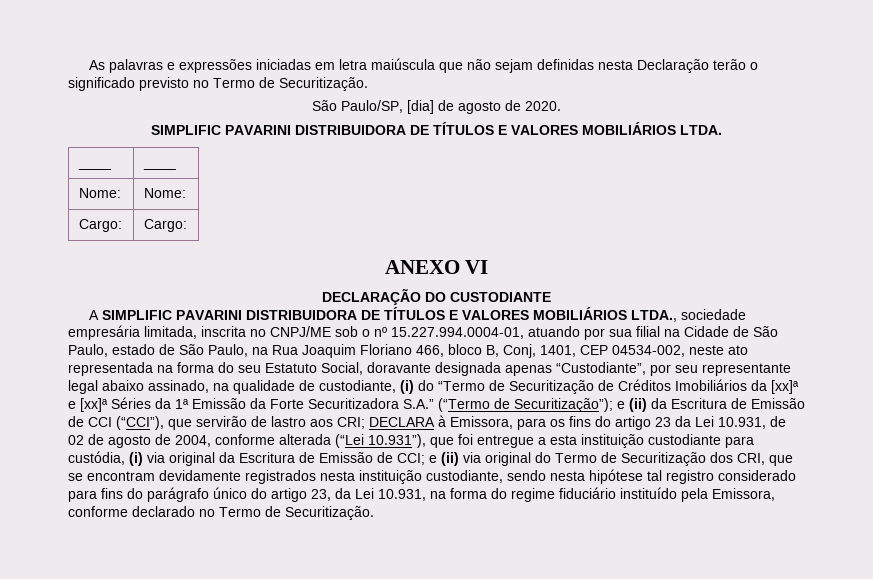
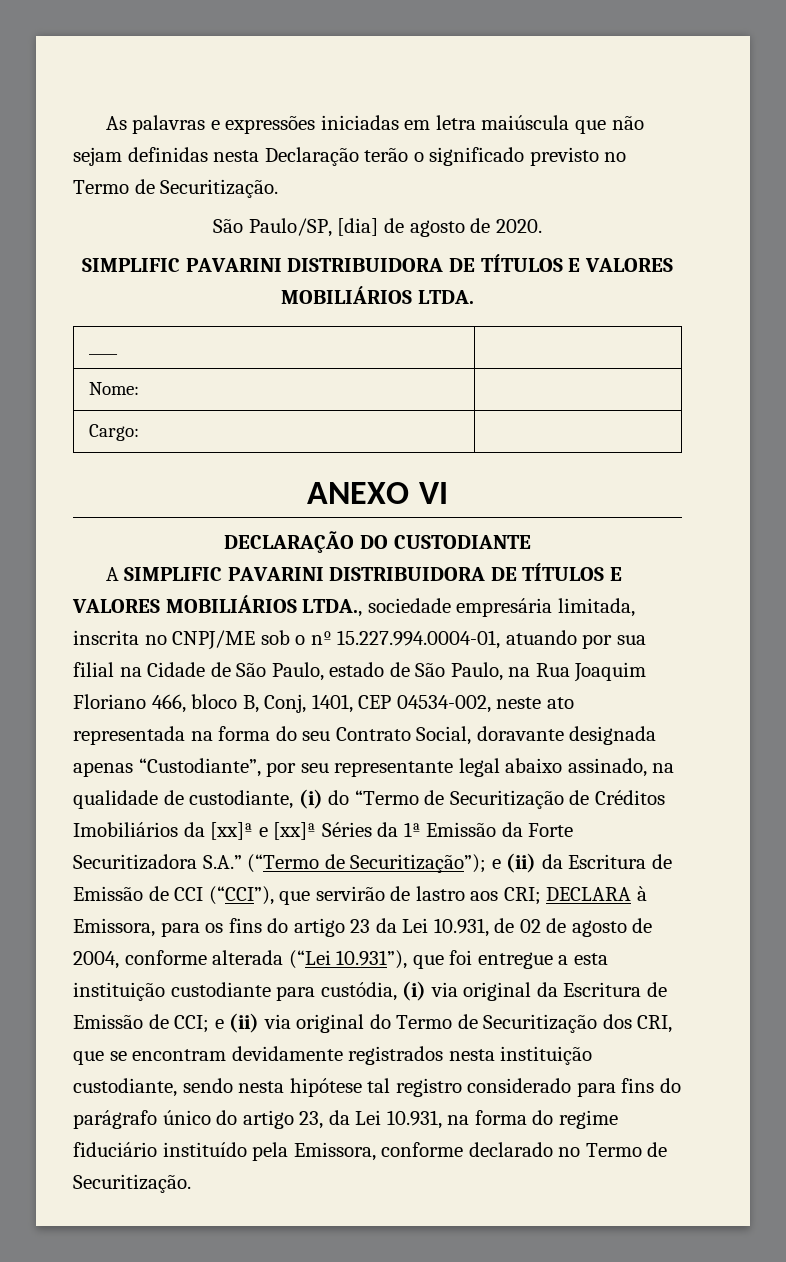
- ____ | ____
+ ____ |
- Nome: | Nome:
+ Nome: |
- Cargo: | Cargo:
+ Cargo: |
- A SIMPLIFIC PAVARINI DISTRIBUIDORA DE TÍTULOS E VALORES MOBILIÁRIOS LTDA., sociedade empresária limitada, inscrita no CNPJ/ME sob o nº 15.227.994.0004-01, atuando por sua filial na Cidade de São Paulo, estado de São Paulo, na Rua Joaquim Floriano 466, bloco B, Conj, 1401, CEP 04534-002, neste ato representada na forma do seu Estatuto Social, doravante designada apenas “Custodiante”, por seu representante legal abaixo assinado, na qualidade de custodiante, (i) do “Termo de Securitização de Créditos Imobiliários da [xx]ª e [xx]ª Séries da 1ª Emissão da Forte Securitizadora S.A.” (“Termo de Securitização”);
+ A SIMPLIFIC PAVARINI DISTRIBUIDORA DE TÍTULOS E VALORES MOBILIÁRIOS LTDA., sociedade empresária limitada, inscrita no CNPJ/ME sob o nº 15.227.994.0004-01, atuando por sua filial na Cidade de São Paulo, estado de São Paulo, na Rua Joaquim Floriano 466, bloco B, Conj, 1401, CEP 04534-002, neste ato representada na forma do seu Contrato Social, doravante designada apenas “Custodiante”, por seu representante legal abaixo assinado, na qualidade de custodiante, (i) do “Termo de Securitização de Créditos Imobiliários da [xx]ª e [xx]ª Séries da 1ª Emissão da Forte Securitizadora S.A.” (“Termo de Securitização”);

